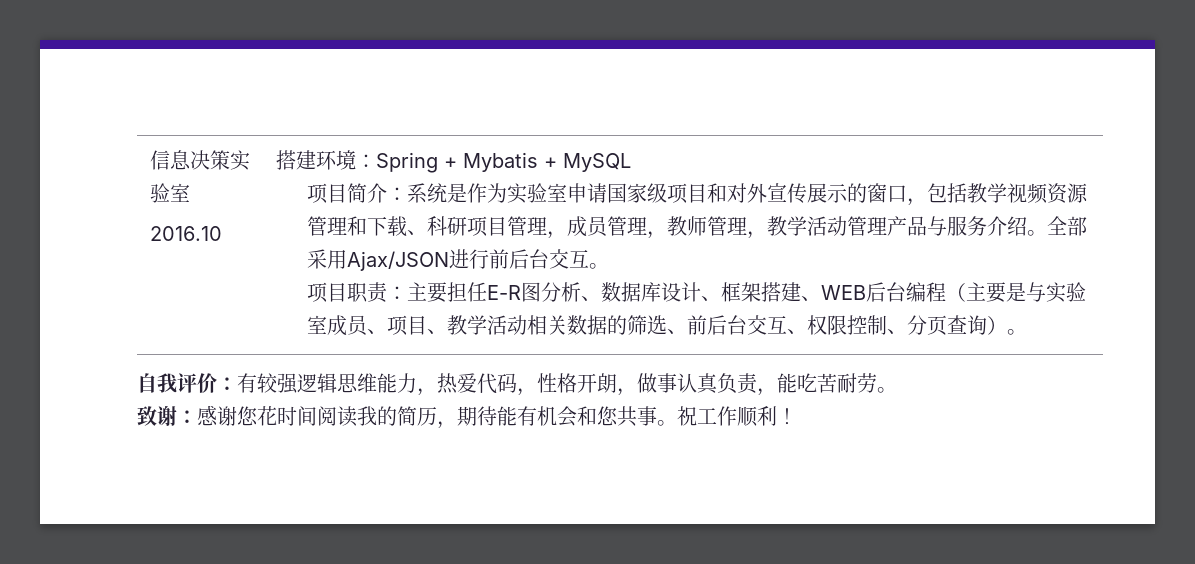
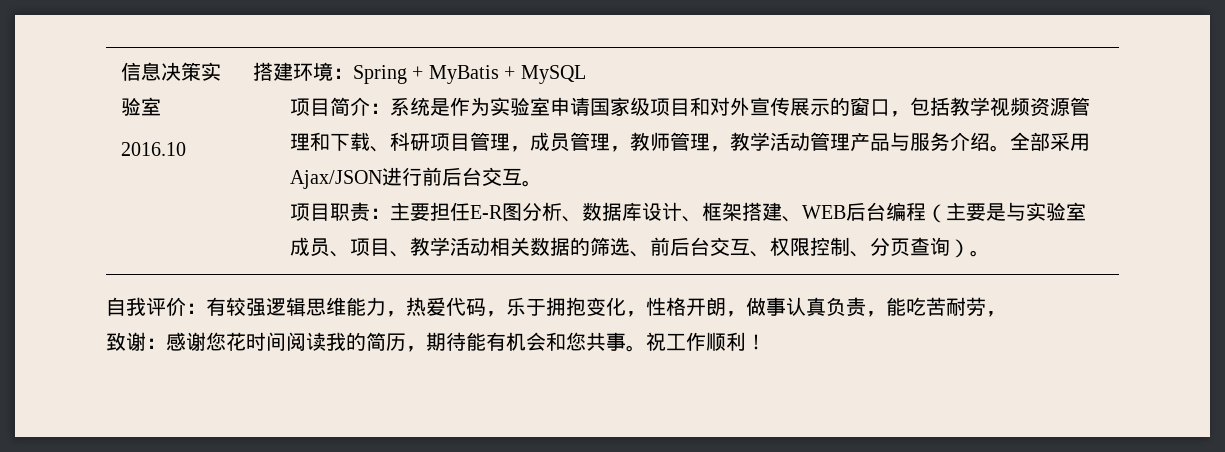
- 搭建环境：Spring + Mybatis + MySQL
+ 搭建环境：Spring + MyBatis + MySQL
- 自我评价：有较强逻辑思维能力，热爱代码，性格开朗，做事认真负责，能吃苦耐劳。
+ 自我评价：有较强逻辑思维能力，热爱代码，乐于拥抱变化，性格开朗，做事认真负责，能吃苦耐劳，

